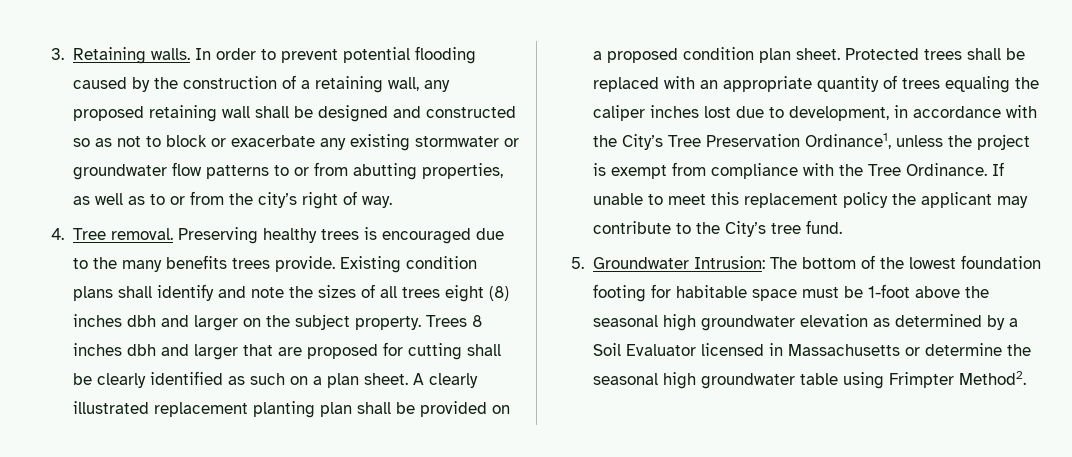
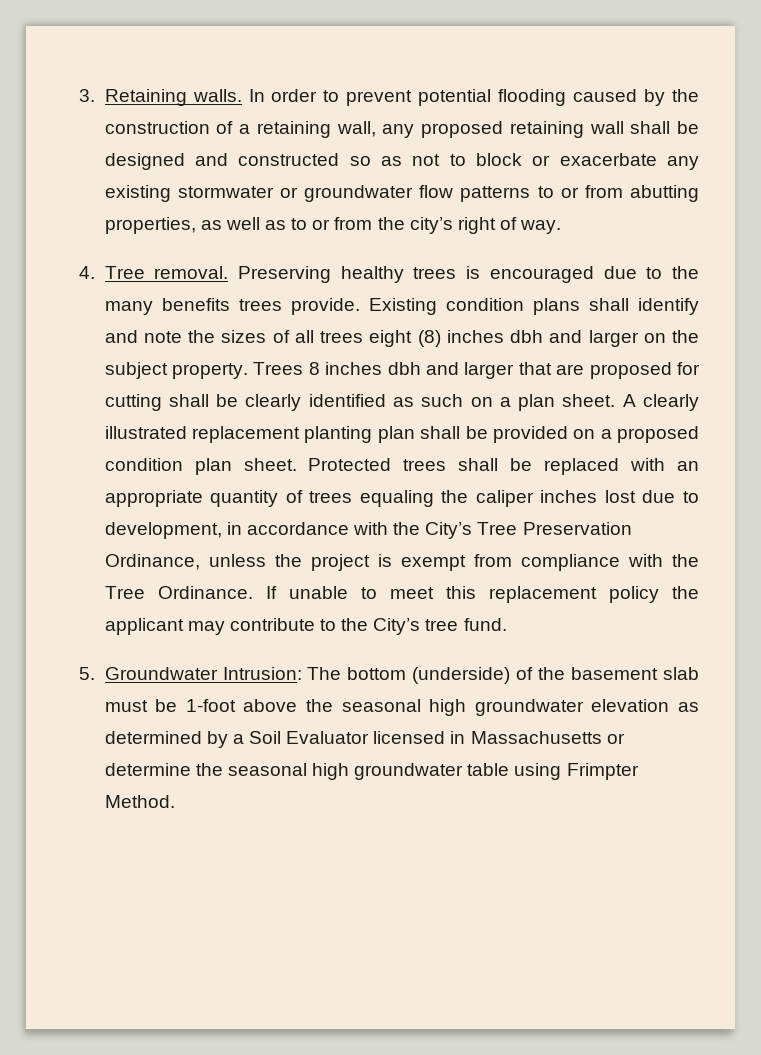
- Protected trees shall be replaced with an appropriate quantity of trees equaling the caliper inches lost due to development, in accordance with the City’s Tree Preservation Ordinance1, unless the project is exempt from compliance with the Tree Ordinance.
+ Protected trees shall be replaced with an appropriate quantity of trees equaling the caliper inches lost due to development, in accordance with the City’s Tree Preservation Ordinance, unless the project is exempt from compliance with the Tree Ordinance.
- 5. Groundwater Intrusion: The bottom of the lowest foundation footing for habitable space must be 1-foot above the seasonal high groundwater elevation as determined by a Soil Evaluator licensed in Massachusetts or determine the seasonal high groundwater table using Frimpter Method2.
+ 5. Groundwater Intrusion: The bottom (underside) of the basement slab must be 1-foot above the seasonal high groundwater elevation as determined by a Soil Evaluator licensed in Massachusetts or determine the seasonal high groundwater table using Frimpter Method.

